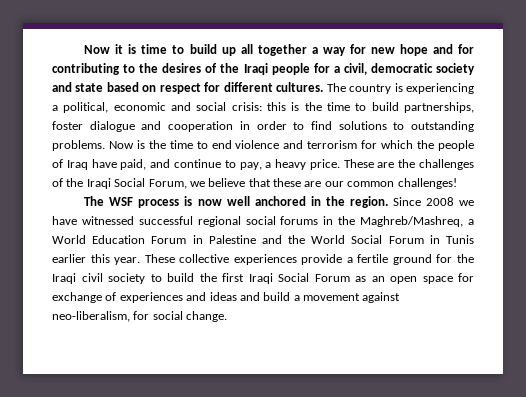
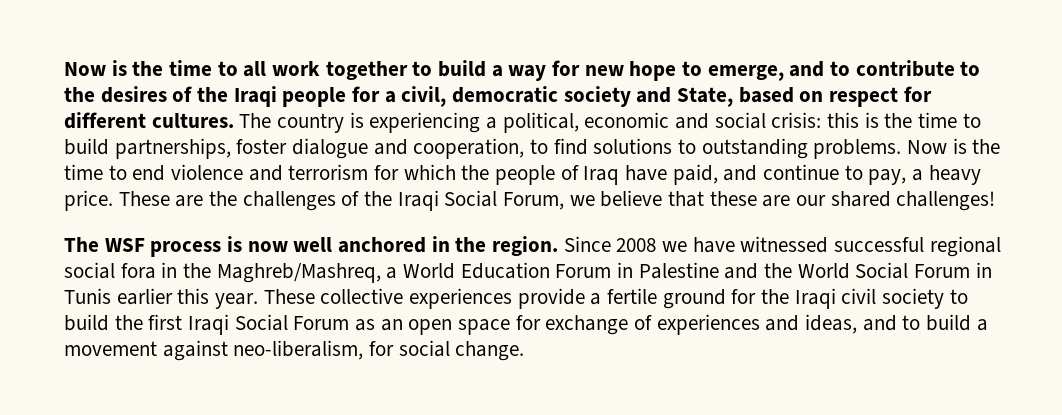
- Now it is time to build up all together a way for new hope and for contributing to the desires of the Iraqi people for a civil, democratic society and state based on respect for different cultures.
+ Now is the time to all work together to build a way for new hope to emerge, and to contribute to the desires of the Iraqi people for a civil, democratic society and State, based on respect for different cultures.
- The country is experiencing a political, economic and social crisis: this is the time to build partnerships, foster dialogue and cooperation in order to find solutions to outstanding problems.
+ The country is experiencing a political, economic and social crisis: this is the time to build partnerships, foster dialogue and cooperation, to find solutions to outstanding problems.
- These are the challenges of the Iraqi Social Forum, we believe that these are our common challenges!
+ These are the challenges of the Iraqi Social Forum, we believe that these are our shared challenges!
- Since 2008 we have witnessed successful regional social forums in the Maghreb/Mashreq, a World Education Forum in Palestine and the World Social Forum in Tunis earlier this year.
+ Since 2008 we have witnessed successful regional social fora in the Maghreb/Mashreq, a World Education Forum in Palestine and the World Social Forum in Tunis earlier this year.
- These collective experiences provide a fertile ground for the Iraqi civil society to build the first Iraqi Social Forum as an open space for exchange of experiences and ideas and build a movement against neo-liberalism, for social change.
+ These collective experiences provide a fertile ground for the Iraqi civil society to build the first Iraqi Social Forum as an open space for exchange of experiences and ideas, and to build a movement against neo-liberalism, for social change.

